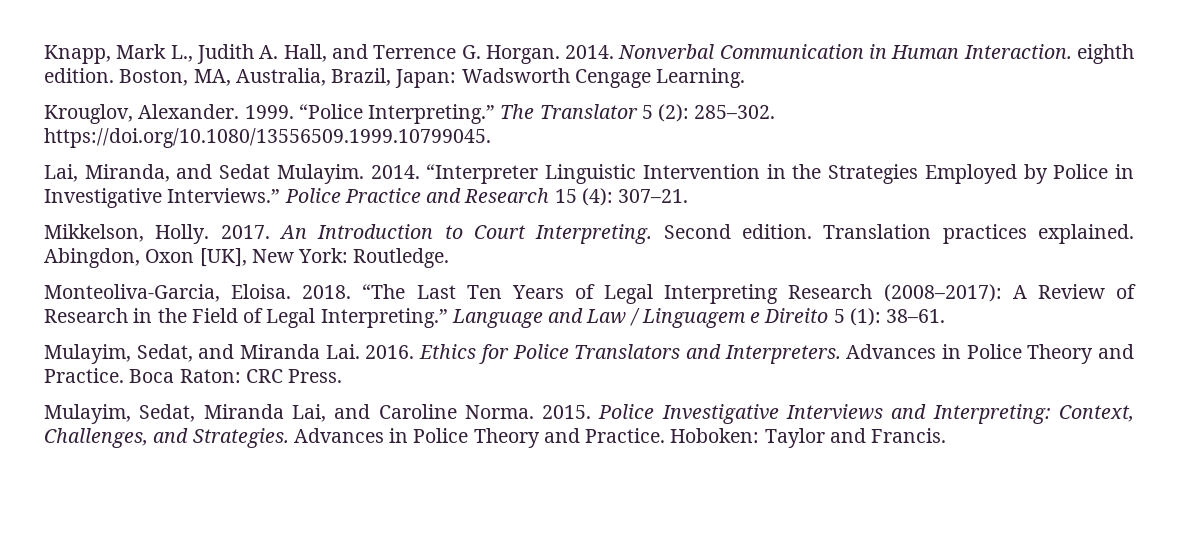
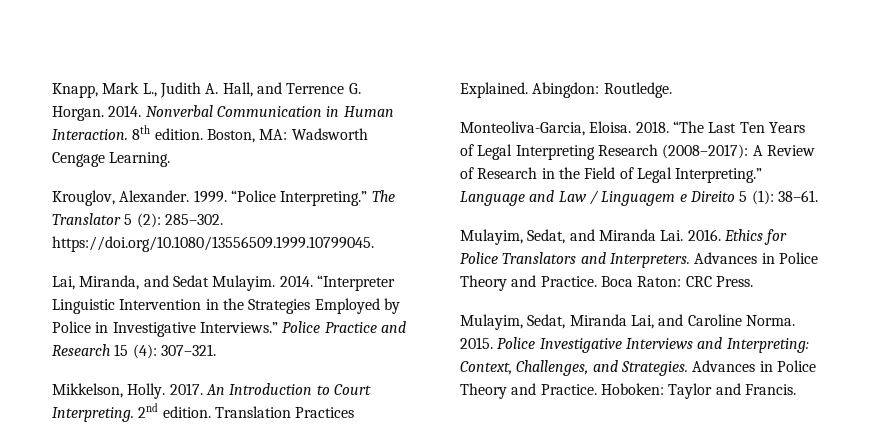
- Nonverbal Communication in Human Interaction. eighth edition.
+ Nonverbal Communication in Human Interaction. 8th edition.
- Boston, MA, Australia, Brazil, Japan: Wadsworth Cengage Learning.
+ Boston, MA: Wadsworth Cengage Learning.
- Police Practice and Research 15 (4): 307–21.
+ Police Practice and Research 15 (4): 307–321.
- Second edition.
+ 2nd edition.
- Translation practices explained. Abingdon, Oxon [UK], New York: Routledge.
+ Translation Practices Explained. Abingdon: Routledge.

